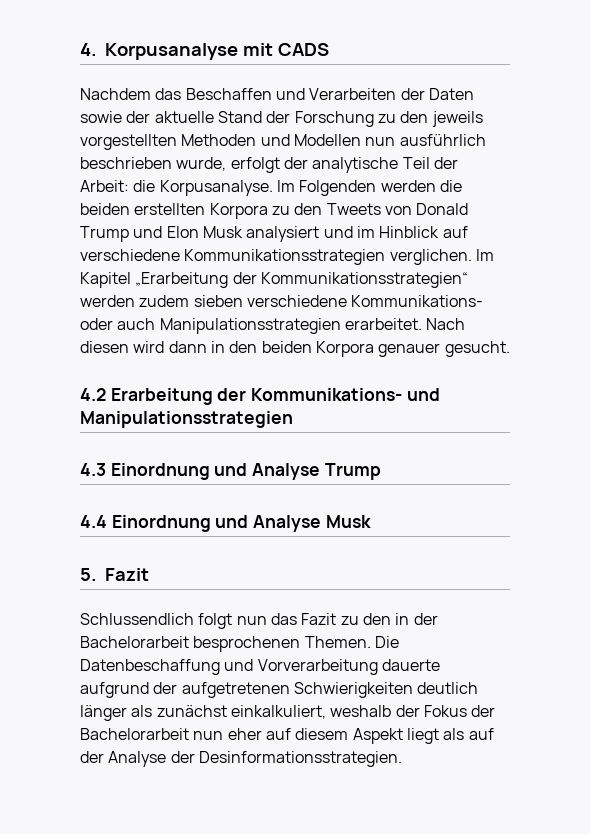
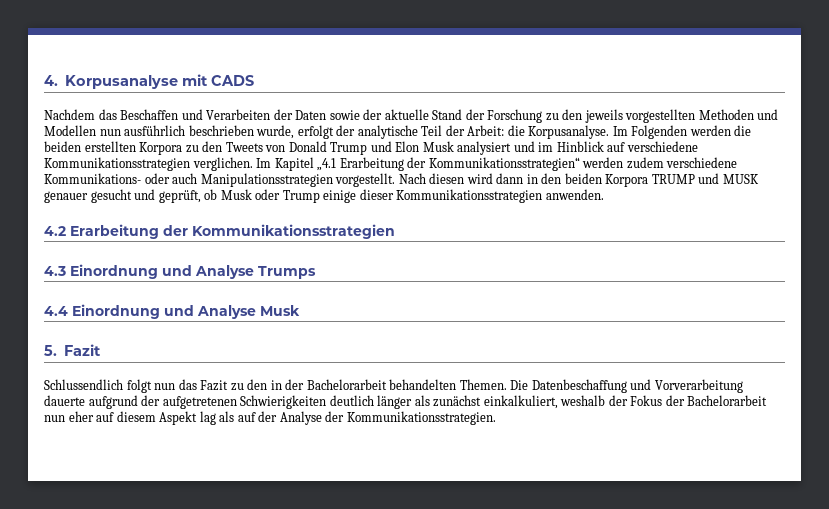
- Im Kapitel „Erarbeitung der Kommunikationsstrategien“ werden zudem sieben verschiedene Kommunikations- oder auch Manipulationsstrategien erarbeitet.
+ Im Kapitel „4.1 Erarbeitung der Kommunikationsstrategien“ werden zudem verschiedene Kommunikations- oder auch Manipulationsstrategien vorgestellt.
- Nach diesen wird dann in den beiden Korpora genauer gesucht.
+ Nach diesen wird dann in den beiden Korpora TRUMP und MUSK genauer gesucht und geprüft, ob Musk oder Trump einige dieser Kommunikationsstrategien anwenden.
- 4.2 Erarbeitung der Kommunikations- und Manipulationsstrategien
+ 4.2 Erarbeitung der Kommunikationsstrategien
- 4.3 Einordnung und Analyse Trump
+ 4.3 Einordnung und Analyse Trumps
- Schlussendlich folgt nun das Fazit zu den in der Bachelorarbeit besprochenen Themen.
+ Schlussendlich folgt nun das Fazit zu den in der Bachelorarbeit behandelten Themen.
- Die Datenbeschaffung und Vorverarbeitung dauerte aufgrund der aufgetretenen Schwierigkeiten deutlich länger als zunächst einkalkuliert, weshalb der Fokus der Bachelorarbeit nun eher auf diesem Aspekt liegt als auf der Analyse der Desinformationsstrategien.
+ Die Datenbeschaffung und Vorverarbeitung dauerte aufgrund der aufgetretenen Schwierigkeiten deutlich länger als zunächst einkalkuliert, weshalb der Fokus der Bachelorarbeit nun eher auf diesem Aspekt lag als auf der Analyse der Kommunikationsstrategien.

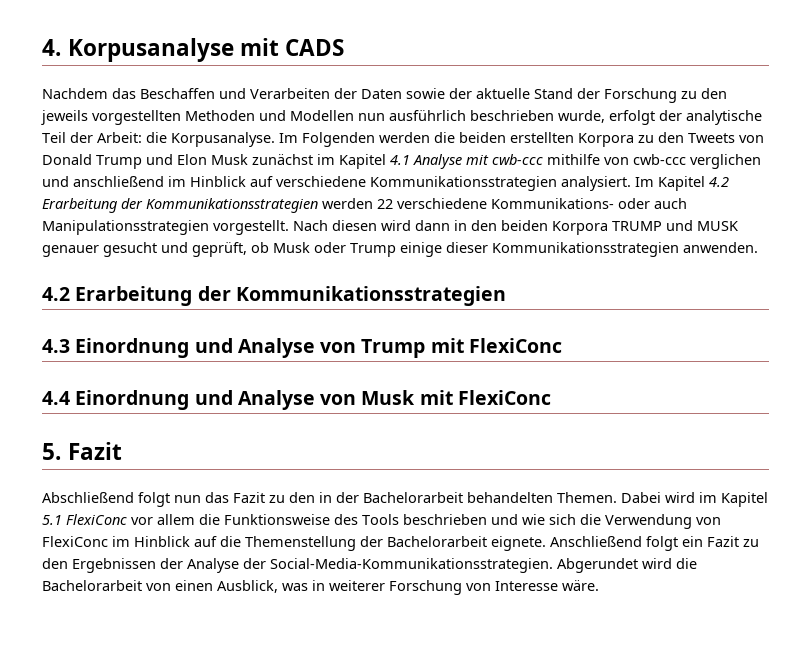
- Im Folgenden werden die beiden erstellten Korpora zu den Tweets von Donald Trump und Elon Musk analysiert und im Hinblick auf verschiedene Kommunikationsstrategien verglichen.
+ Im Folgenden werden die beiden erstellten Korpora zu den Tweets von Donald Trump und Elon Musk zunächst im Kapitel 4.1 Analyse mit cwb-ccc mithilfe von cwb-ccc verglichen und anschließend im Hinblick auf verschiedene Kommunikationsstrategien analysiert.
- Im Kapitel „4.1 Erarbeitung der Kommunikationsstrategien“ werden zudem verschiedene Kommunikations- oder auch Manipulationsstrategien vorgestellt.
+ Im Kapitel 4.2 Erarbeitung der Kommunikationsstrategien werden 22 verschiedene Kommunikations- oder auch Manipulationsstrategien vorgestellt.
- 4.3 Einordnung und Analyse Trumps
+ 4.3 Einordnung und Analyse von Trump mit FlexiConc
- 4.4 Einordnung und Analyse Musk
+ 4.4 Einordnung und Analyse von Musk mit FlexiConc
- Schlussendlich folgt nun das Fazit zu den in der Bachelorarbeit behandelten Themen.
+ Abschließend folgt nun das Fazit zu den in der Bachelorarbeit behandelten Themen.
- Die Datenbeschaffung und Vorverarbeitung dauerte aufgrund der aufgetretenen Schwierigkeiten deutlich länger als zunächst einkalkuliert, weshalb der Fokus der Bachelorarbeit nun eher auf diesem Aspekt lag als auf der Analyse der Kommunikationsstrategien.
+ Dabei wird im Kapitel 5.1 FlexiConc vor allem die Funktionsweise des Tools beschrieben und wie sich die Verwendung von FlexiConc im Hinblick auf die Themenstellung der Bachelorarbeit eignete. Anschließend folgt ein Fazit zu den Ergebnissen der Analyse der Social-Media-Kommunikationsstrategien. Abgerundet wird die Bachelorarbeit von einen Ausblick, was in weiterer Forschung von Interesse wäre.

